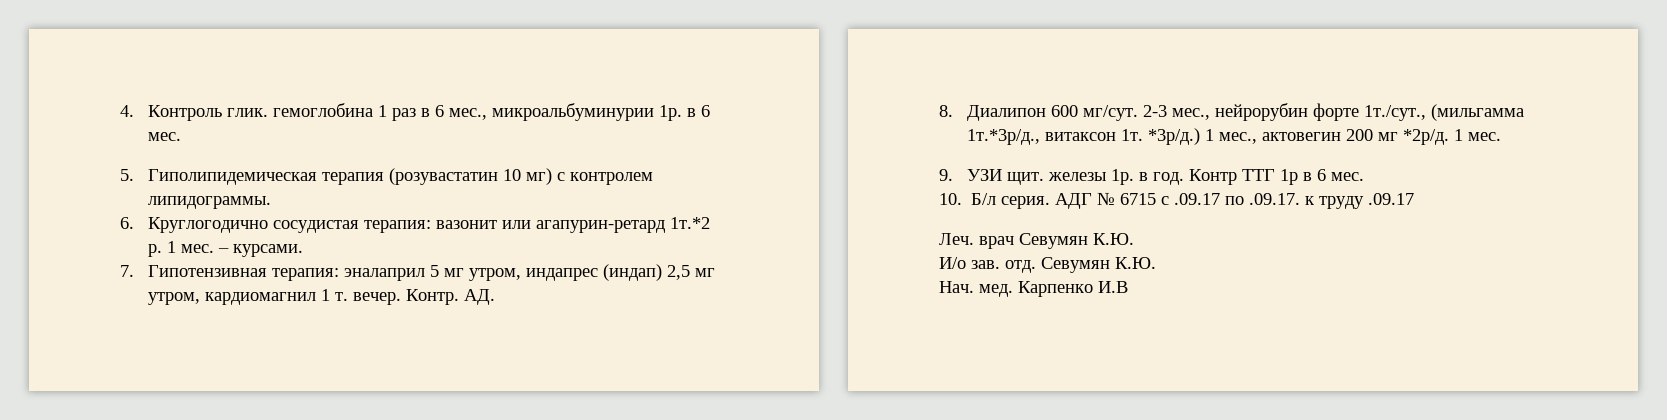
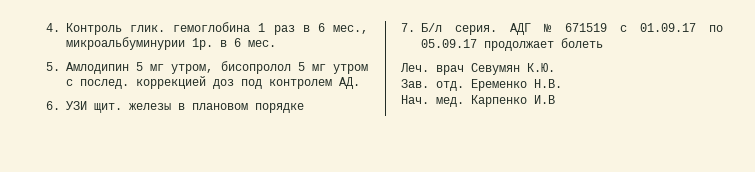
- 5. Гиполипидемическая терапия (розувастатин 10 мг) с контролем липидограммы.
- 6. Круглогодично сосудистая терапия: вазонит или агапурин-ретард 1т.*2 р. 1 мес. – курсами.
- 7. Гипотензивная терапия: эналаприл 5 мг утром, индапрес (индап) 2,5 мг утром, кардиомагнил 1 т. вечер. Контр. АД.
- 8. Диалипон 600 мг/сут. 2-3 мес., нейрорубин форте 1т./сут., (мильгамма 1т.*3р/д., витаксон 1т. *3р/д.) 1 мес., актовегин 200 мг *2р/д. 1 мес.
- 9. УЗИ щит. железы 1р. в год. Контр ТТГ 1р в 6 мес.
- 10. Б/л серия. АДГ № 6715 с .09.17 по .09.17. к труду .09.17
+ 5. Амлодипин 5 мг утром, бисопролол 5 мг утром с послед. коррекцией доз под контролем АД.
+ 6. УЗИ щит. железы в плановом порядке
+ 7. Б/л серия. АДГ № 671519 с 01.09.17 по 05.09.17 продолжает болеть
- И/о зав. отд. Севумян К.Ю.
+ Зав. отд. Еременко Н.В.

